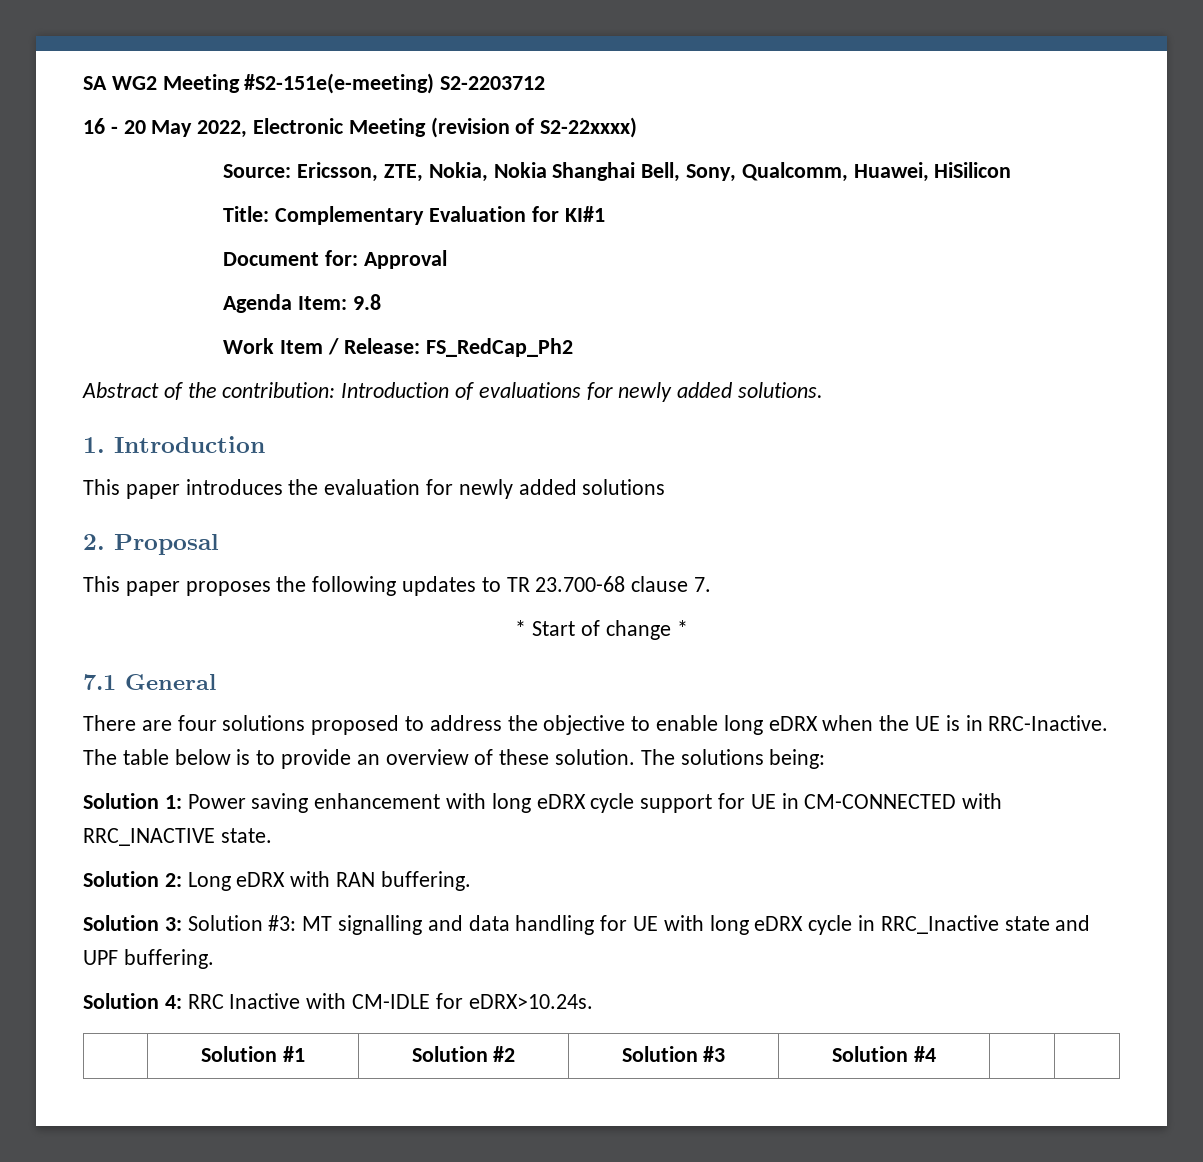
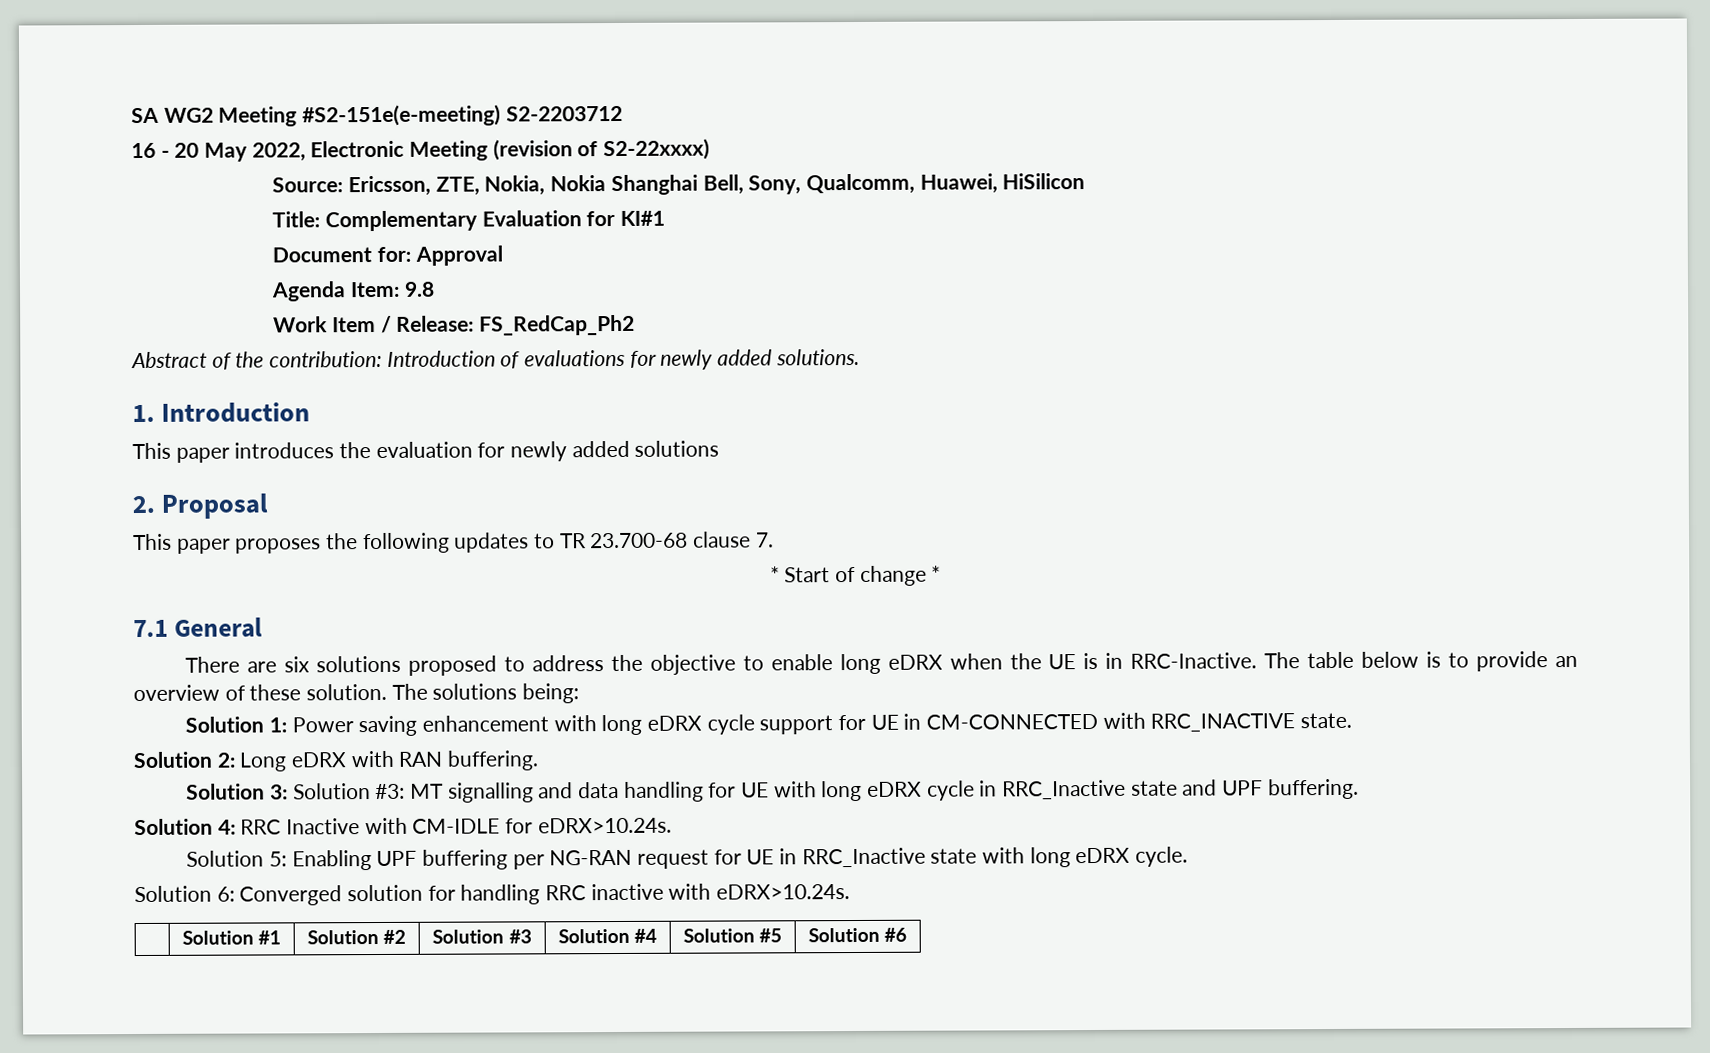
- There are four solutions proposed to address the objective to enable long eDRX when the UE is in RRC-Inactive.
+ There are six solutions proposed to address the objective to enable long eDRX when the UE is in RRC-Inactive.
+ Solution 5: Enabling UPF buffering per NG-RAN request for UE in RRC_Inactive state with long eDRX cycle.
+ Solution 6: Converged solution for handling RRC inactive with eDRX>10.24s.
- | Solution #1 | Solution #2 | Solution #3 | Solution #4 | |
+ | Solution #1 | Solution #2 | Solution #3 | Solution #4 | Solution #5 | Solution #6

